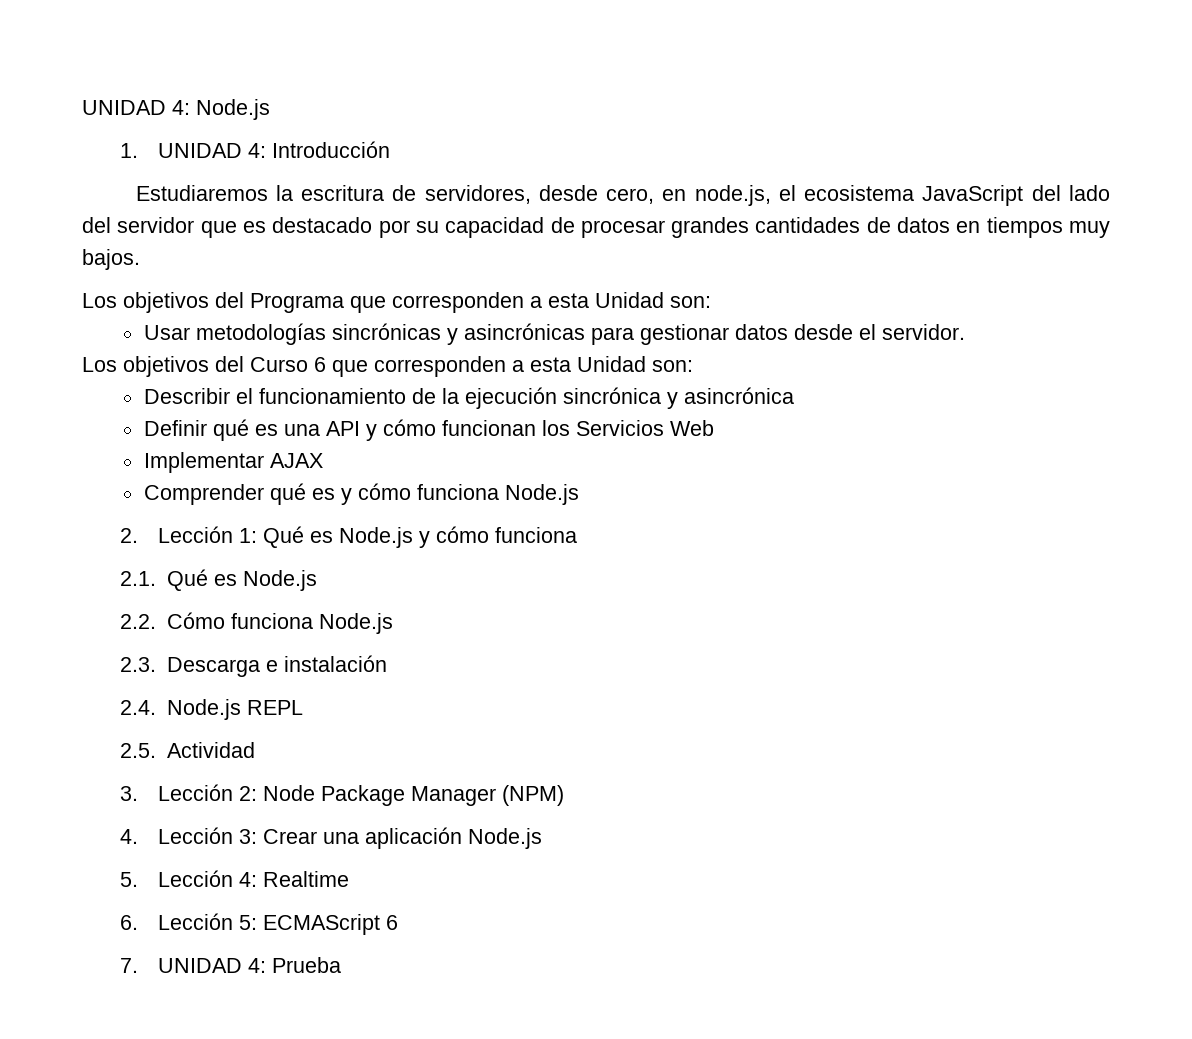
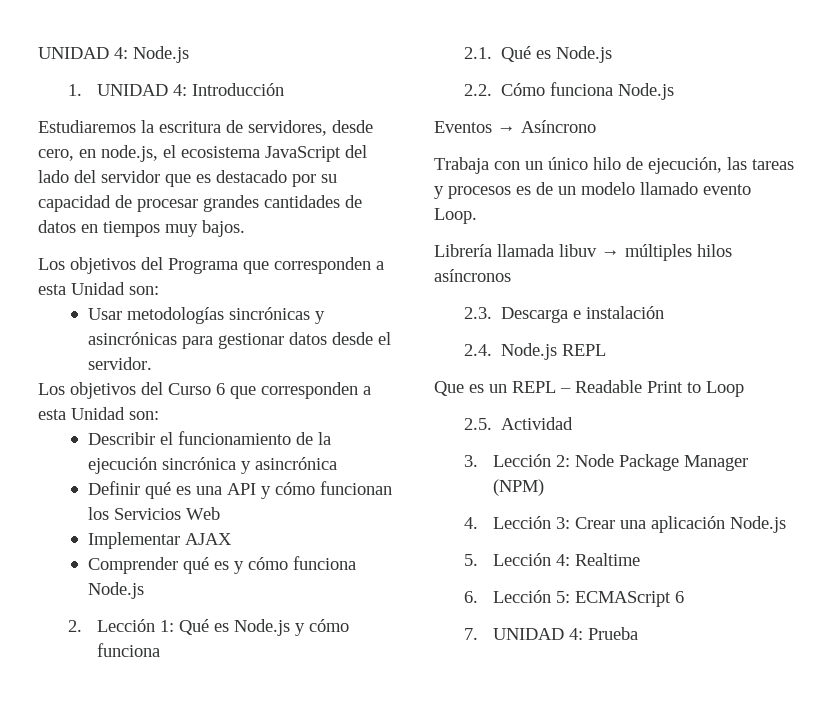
+ Eventos → Asíncrono
+ Trabaja con un único hilo de ejecución, las tareas y procesos es de un modelo llamado evento Loop.
+ Librería llamada libuv → múltiples hilos asíncronos
+ Que es un REPL – Readable Print to Loop

